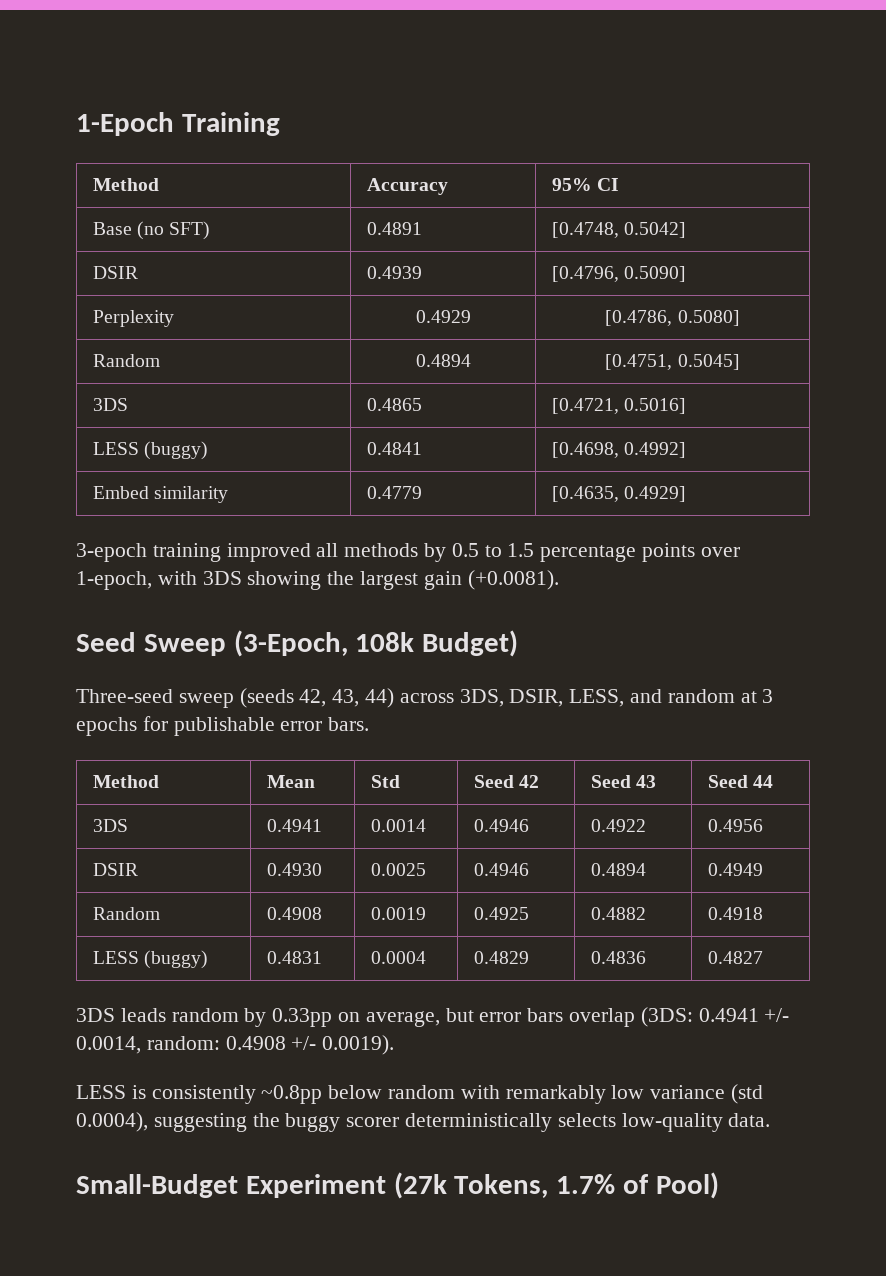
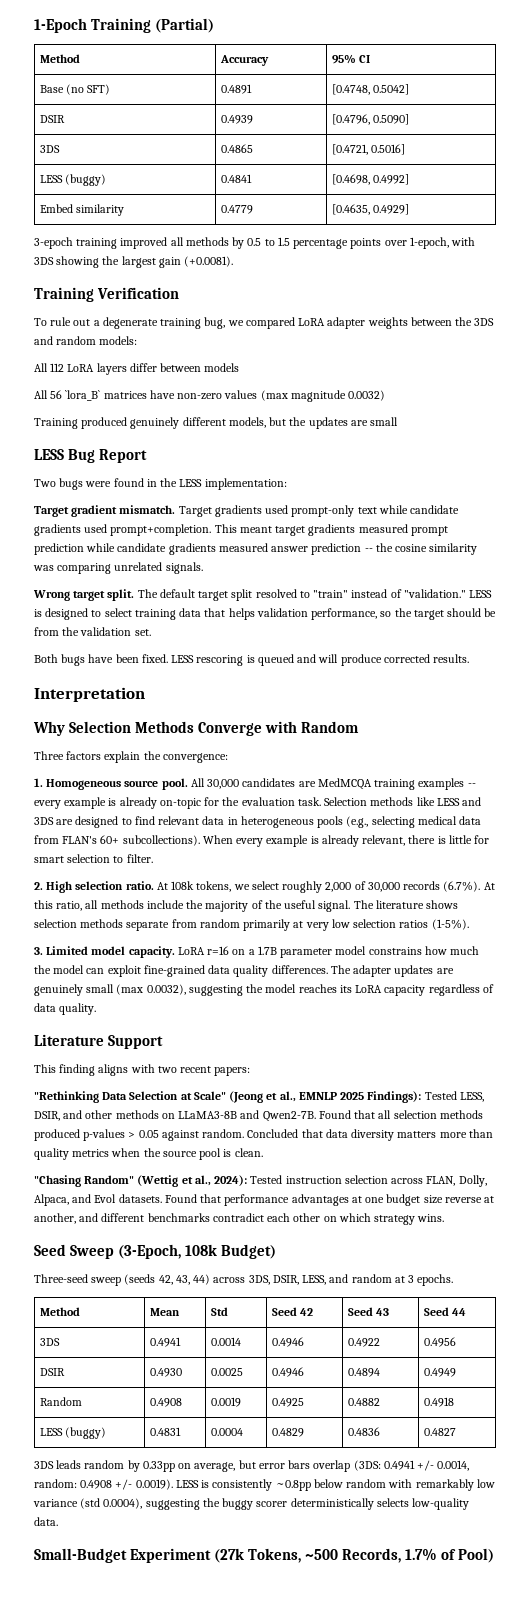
- 1-Epoch Training
+ 1-Epoch Training (Partial)
- Perplexity | 0.4929 | [0.4786, 0.5080]
- Random | 0.4894 | [0.4751, 0.5045]
+ Training Verification
+ To rule out a degenerate training bug, we compared LoRA adapter weights between the 3DS and random models:
+ All 112 LoRA layers differ between models
+ All 56 `lora_B` matrices have non-zero values (max magnitude 0.0032)
+ Training produced genuinely different models, but the updates are small
+ LESS Bug Report
+ Two bugs were found in the LESS implementation:
+ Target gradient mismatch. Target gradients used prompt-only text while candidate gradients used prompt+completion. This meant target gradients measured prompt prediction while candidate gradients measured answer prediction -- the cosine similarity was comparing unrelated signals.
+ Wrong target split. The default target split resolved to "train" instead of "validation." LESS is designed to select training data that helps validation performance, so the target should be from the validation set.
+ Both bugs have been fixed. LESS rescoring is queued and will produce corrected results.
+ Interpretation
+ Why Selection Methods Converge with Random
+ Three factors explain the convergence:
+ 1. Homogeneous source pool. All 30,000 candidates are MedMCQA training examples -- every example is already on-topic for the evaluation task. Selection methods like LESS and 3DS are designed to find relevant data in heterogeneous pools (e.g., selecting medical data from FLAN's 60+ subcollections). When every example is already relevant, there is little for smart selection to filter.
+ 2. High selection ratio. At 108k tokens, we select roughly 2,000 of 30,000 records (6.7%). At this ratio, all methods include the majority of the useful signal. The literature shows selection methods separate from random primarily at very low selection ratios (1-5%).
+ 3. Limited model capacity. LoRA r=16 on a 1.7B parameter model constrains how much the model can exploit fine-grained data quality differences. The adapter updates are genuinely small (max 0.0032), suggesting the model reaches its LoRA capacity regardless of data quality.
+ Literature Support
+ This finding aligns with two recent papers:
+ "Rethinking Data Selection at Scale" (Jeong et al., EMNLP 2025 Findings): Tested LESS, DSIR, and other methods on LLaMA3-8B and Qwen2-7B. Found that all selection methods produced p-values > 0.05 against random. Concluded that data diversity matters more than quality metrics when the source pool is clean.
+ "Chasing Random" (Wettig et al., 2024): Tested instruction selection across FLAN, Dolly, Alpaca, and Evol datasets. Found that performance advantages at one budget size reverse at another, and different benchmarks contradict each other on which strategy wins.
- Three-seed sweep (seeds 42, 43, 44) across 3DS, DSIR, LESS, and random at 3 epochs for publishable error bars.
+ Three-seed sweep (seeds 42, 43, 44) across 3DS, DSIR, LESS, and random at 3 epochs.
- 3DS leads random by 0.33pp on average, but error bars overlap (3DS: 0.4941 +/- 0.0014, random: 0.4908 +/- 0.0019).
- LESS is consistently ~0.8pp below random with remarkably low variance (std 0.0004), suggesting the buggy scorer deterministically selects low-quality data.
+ 3DS leads random by 0.33pp on average, but error bars overlap (3DS: 0.4941 +/- 0.0014, random: 0.4908 +/- 0.0019). LESS is consistently ~0.8pp below random with remarkably low variance (std 0.0004), suggesting the buggy scorer deterministically selects low-quality data.
- Small-Budget Experiment (27k Tokens, 1.7% of Pool)
+ Small-Budget Experiment (27k Tokens, ~500 Records, 1.7% of Pool)

